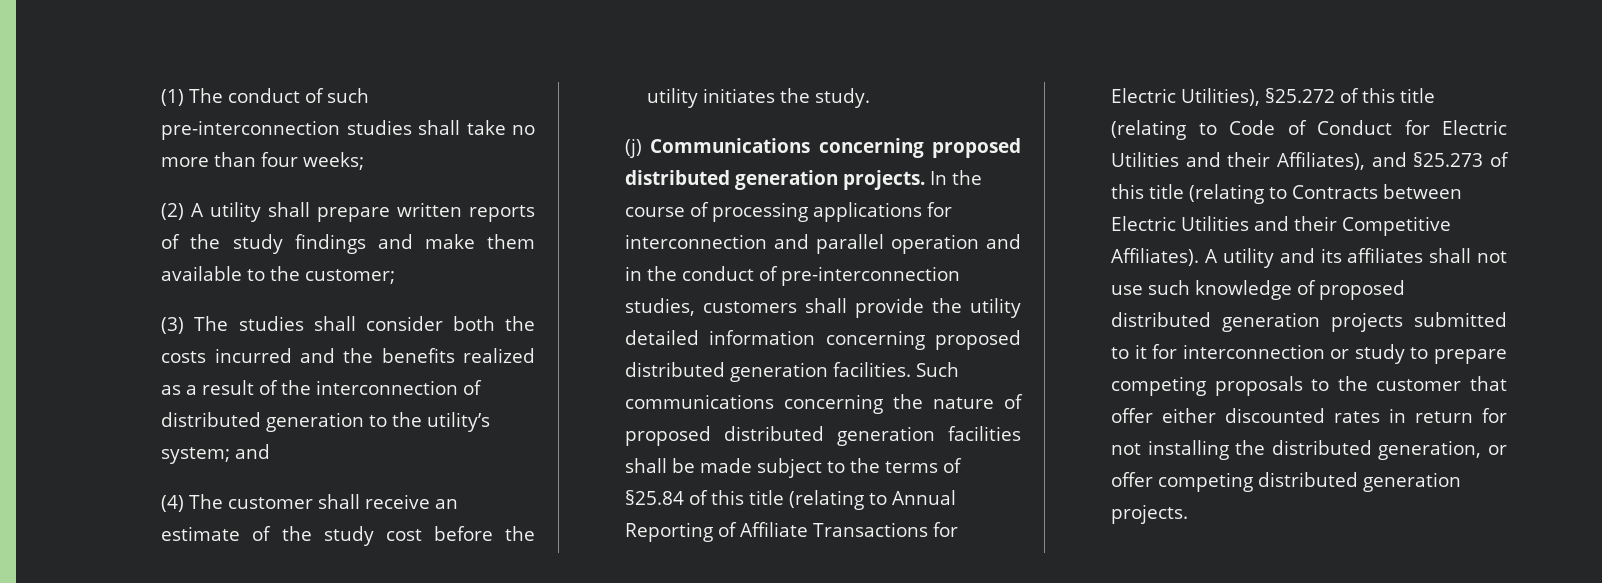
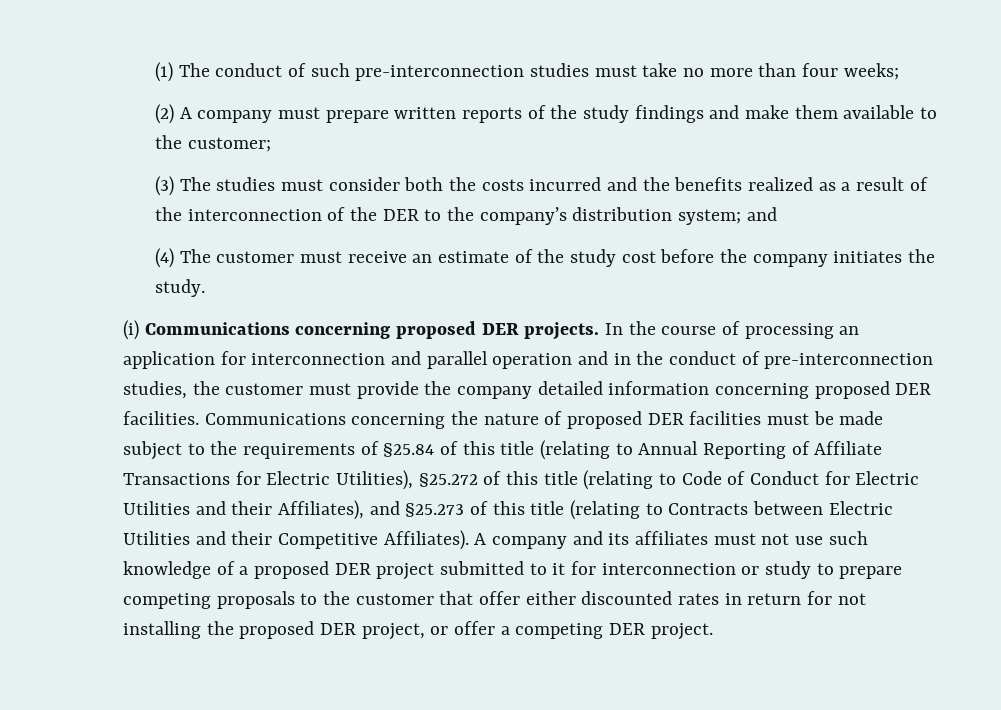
- (1) The conduct of such pre-interconnection studies shall take no more than four weeks;
+ (1) The conduct of such pre-interconnection studies must take no more than four weeks;
- (2) A utility shall prepare written reports of the study findings and make them available to the customer;
+ (2) A company must prepare written reports of the study findings and make them available to the customer;
- (3) The studies shall consider both the costs incurred and the benefits realized as a result of the interconnection of distributed generation to the utility’s system; and
+ (3) The studies must consider both the costs incurred and the benefits realized as a result of the interconnection of the DER to the company’s distribution system; and
- (4) The customer shall receive an estimate of the study cost before the utility initiates the study.
+ (4) The customer must receive an estimate of the study cost before the company initiates the study.
- (j) Communications concerning proposed distributed generation projects.
+ (i) Communications concerning proposed DER projects.
- In the course of processing applications for interconnection and parallel operation and in the conduct of pre-interconnection studies, customers shall provide the utility detailed information concerning proposed distributed generation facilities. Such communications concerning the nature of proposed distributed generation facilities shall be made subject to the terms of §25.84 of this title (relating to Annual Reporting of Affiliate Transactions for Electric Utilities), §25.272 of this title (relating to Code of Conduct for Electric Utilities and their Affiliates), and §25.273 of this title (relating to Contracts between Electric Utilities and their Competitive Affiliates).
+ In the course of processing an application for interconnection and parallel operation and in the conduct of pre-interconnection studies, the customer must provide the company detailed information concerning proposed DER facilities. Communications concerning the nature of proposed DER facilities must be made subject to the requirements of §25.84 of this title (relating to Annual Reporting of Affiliate Transactions for Electric Utilities), §25.272 of this title (relating to Code of Conduct for Electric Utilities and their Affiliates), and §25.273 of this title (relating to Contracts between Electric Utilities and their Competitive Affiliates).
- A utility and its affiliates shall not use such knowledge of proposed distributed generation projects submitted to it for interconnection or study to prepare competing proposals to the customer that offer either discounted rates in return for not installing the distributed generation, or offer competing distributed generation projects.
+ A company and its affiliates must not use such knowledge of a proposed DER project submitted to it for interconnection or study to prepare competing proposals to the customer that offer either discounted rates in return for not installing the proposed DER project, or offer a competing DER project.

